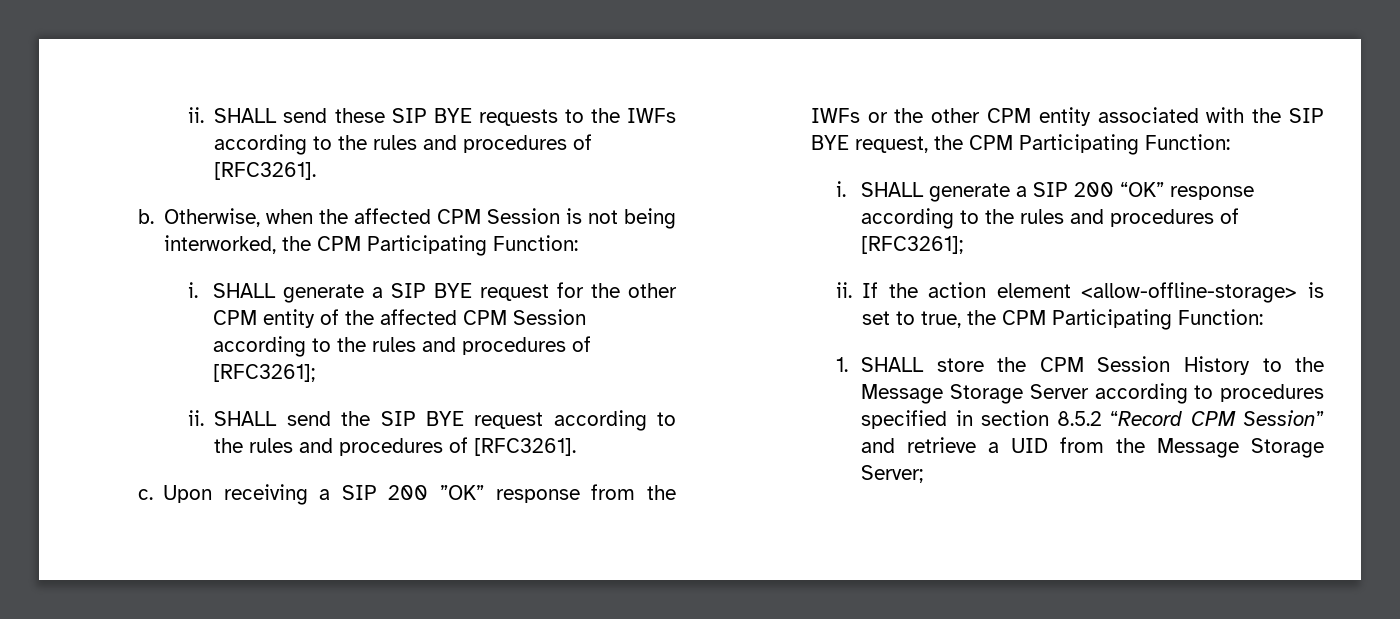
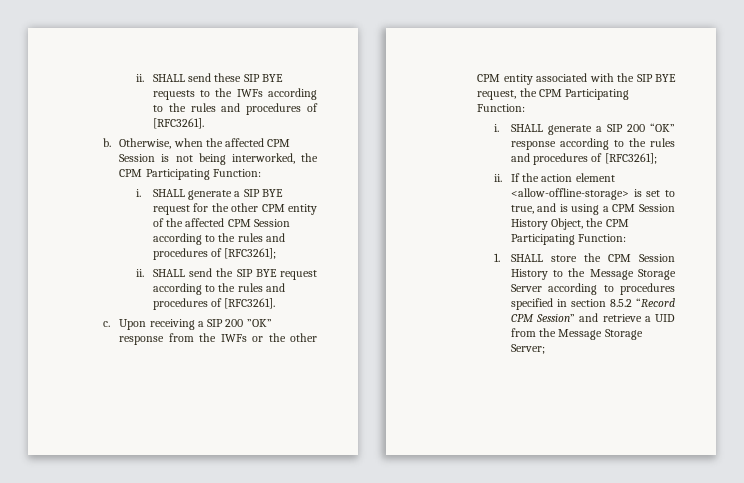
- If the action element <allow-offline-storage> is set to true, the CPM Participating Function:
+ If the action element <allow-offline-storage> is set to true, and is using a CPM Session History Object, the CPM Participating Function:

